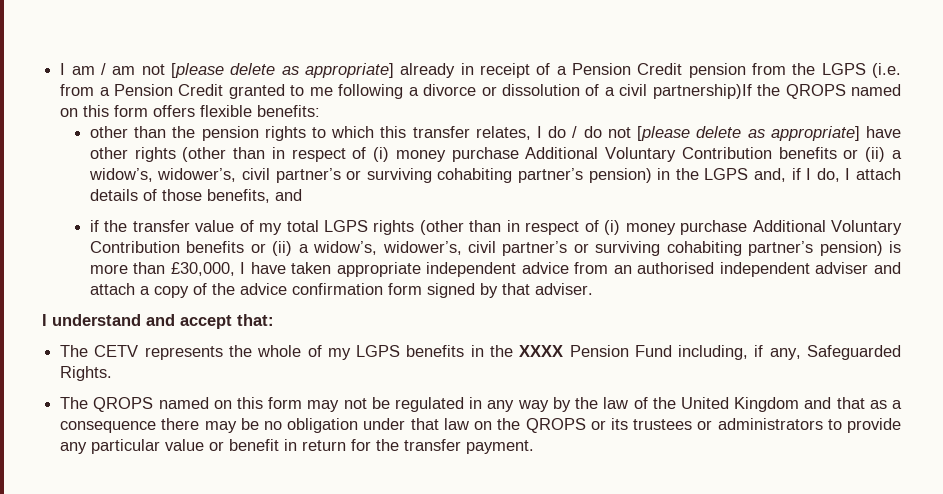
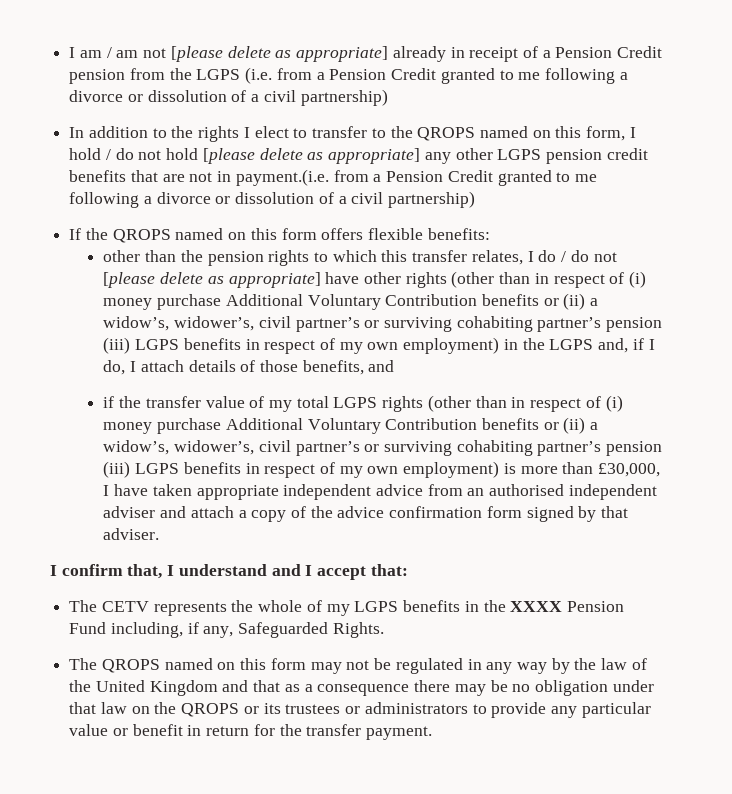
- I am / am not [please delete as appropriate] already in receipt of a Pension Credit pension from the LGPS (i.e. from a Pension Credit granted to me following a divorce or dissolution of a civil partnership)If the QROPS named on this form offers flexible benefits:
+ I am / am not [please delete as appropriate] already in receipt of a Pension Credit pension from the LGPS (i.e. from a Pension Credit granted to me following a divorce or dissolution of a civil partnership)
+ In addition to the rights I elect to transfer to the QROPS named on this form, I hold / do not hold [please delete as appropriate] any other LGPS pension credit benefits that are not in payment.(i.e. from a Pension Credit granted to me following a divorce or dissolution of a civil partnership)
+ If the QROPS named on this form offers flexible benefits:
- other than the pension rights to which this transfer relates, I do / do not [please delete as appropriate] have other rights (other than in respect of (i) money purchase Additional Voluntary Contribution benefits or (ii) a widow’s, widower’s, civil partner’s or surviving cohabiting partner’s pension) in the LGPS and, if I do, I attach details of those benefits, and
+ other than the pension rights to which this transfer relates, I do / do not [please delete as appropriate] have other rights (other than in respect of (i) money purchase Additional Voluntary Contribution benefits or (ii) a widow’s, widower’s, civil partner’s or surviving cohabiting partner’s pension (iii) LGPS benefits in respect of my own employment) in the LGPS and, if I do, I attach details of those benefits, and
- if the transfer value of my total LGPS rights (other than in respect of (i) money purchase Additional Voluntary Contribution benefits or (ii) a widow’s, widower’s, civil partner’s or surviving cohabiting partner’s pension) is more than £30,000, I have taken appropriate independent advice from an authorised independent adviser and attach a copy of the advice confirmation form signed by that adviser.
+ if the transfer value of my total LGPS rights (other than in respect of (i) money purchase Additional Voluntary Contribution benefits or (ii) a widow’s, widower’s, civil partner’s or surviving cohabiting partner’s pension (iii) LGPS benefits in respect of my own employment) is more than £30,000, I have taken appropriate independent advice from an authorised independent adviser and attach a copy of the advice confirmation form signed by that adviser.
- I understand and accept that:
+ I confirm that, I understand and I accept that:

